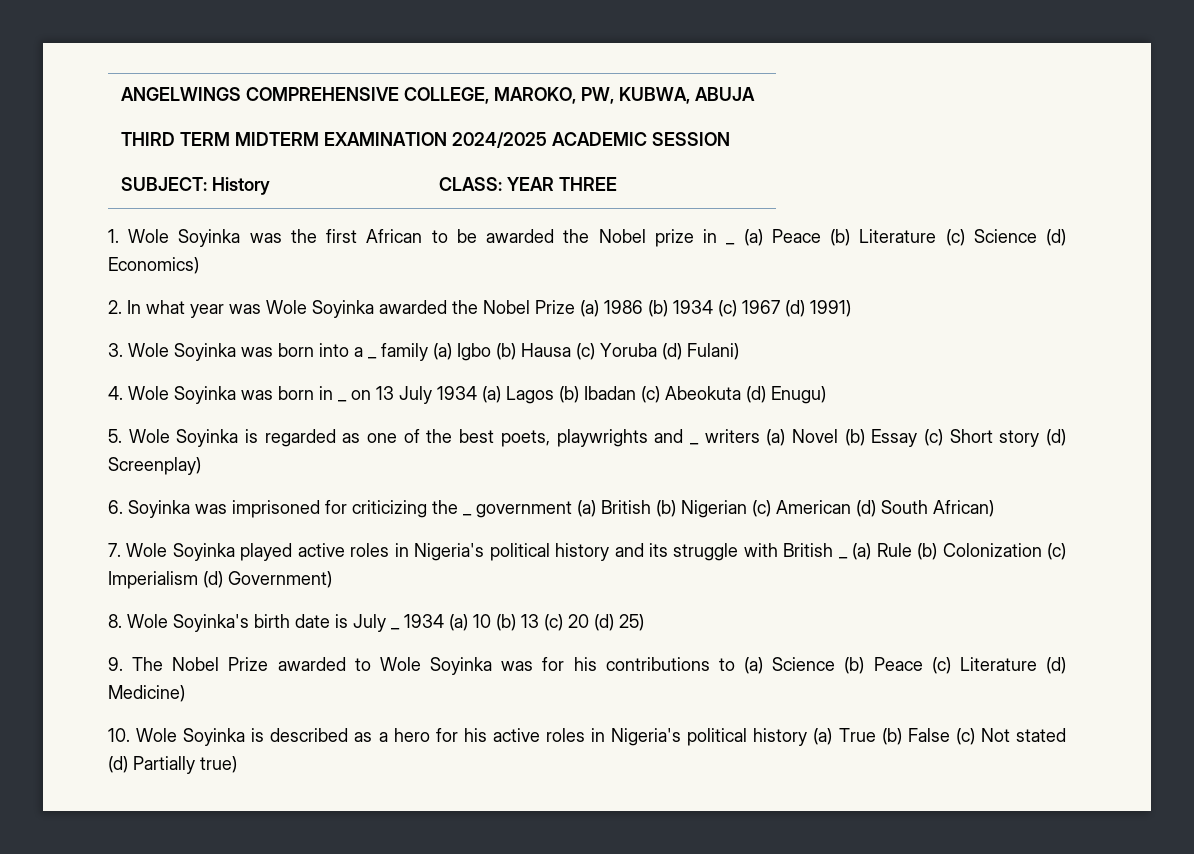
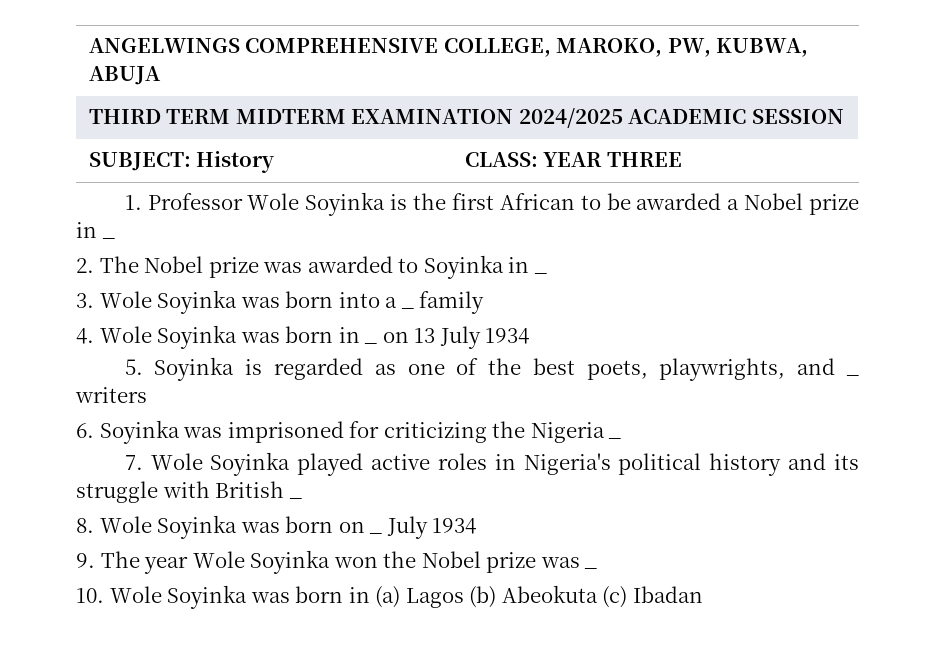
- 1. Wole Soyinka was the first African to be awarded the Nobel prize in _ (a) Peace (b) Literature (c) Science (d) Economics)
- 2. In what year was Wole Soyinka awarded the Nobel Prize (a) 1986 (b) 1934 (c) 1967 (d) 1991)
+ 1. Professor Wole Soyinka is the first African to be awarded a Nobel prize in _
+ 2. The Nobel prize was awarded to Soyinka in _
- 3. Wole Soyinka was born into a _ family (a) Igbo (b) Hausa (c) Yoruba (d) Fulani)
+ 3. Wole Soyinka was born into a _ family
- 4. Wole Soyinka was born in _ on 13 July 1934 (a) Lagos (b) Ibadan (c) Abeokuta (d) Enugu)
+ 4. Wole Soyinka was born in _ on 13 July 1934
- 5. Wole Soyinka is regarded as one of the best poets, playwrights and _ writers (a) Novel (b) Essay (c) Short story (d) Screenplay)
+ 5. Soyinka is regarded as one of the best poets, playwrights, and _ writers
- 6. Soyinka was imprisoned for criticizing the _ government (a) British (b) Nigerian (c) American (d) South African)
+ 6. Soyinka was imprisoned for criticizing the Nigeria _
- 7. Wole Soyinka played active roles in Nigeria's political history and its struggle with British _ (a) Rule (b) Colonization (c) Imperialism (d) Government)
- 8. Wole Soyinka's birth date is July _ 1934 (a) 10 (b) 13 (c) 20 (d) 25)
- 9. The Nobel Prize awarded to Wole Soyinka was for his contributions to (a) Science (b) Peace (c) Literature (d) Medicine)
- 10. Wole Soyinka is described as a hero for his active roles in Nigeria's political history (a) True (b) False (c) Not stated (d) Partially true)
+ 7. Wole Soyinka played active roles in Nigeria's political history and its struggle with British _
+ 8. Wole Soyinka was born on _ July 1934
+ 9. The year Wole Soyinka won the Nobel prize was _
+ 10. Wole Soyinka was born in (a) Lagos (b) Abeokuta (c) Ibadan

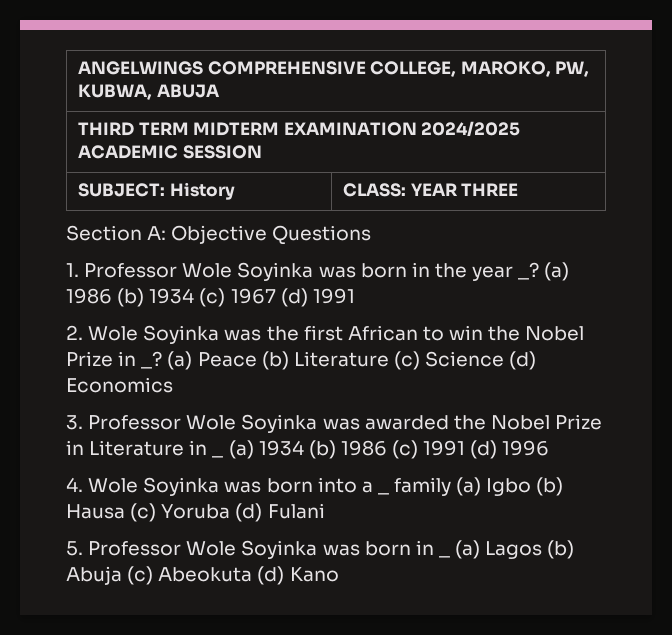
+ Section A: Objective Questions
- 1. Professor Wole Soyinka is the first African to be awarded a Nobel prize in _
- 2. The Nobel prize was awarded to Soyinka in _
- 3. Wole Soyinka was born into a _ family
- 4. Wole Soyinka was born in _ on 13 July 1934
- 5. Soyinka is regarded as one of the best poets, playwrights, and _ writers
- 6. Soyinka was imprisoned for criticizing the Nigeria _
- 7. Wole Soyinka played active roles in Nigeria's political history and its struggle with British _
- 8. Wole Soyinka was born on _ July 1934
- 9. The year Wole Soyinka won the Nobel prize was _
- 10. Wole Soyinka was born in (a) Lagos (b) Abeokuta (c) Ibadan
+ 1. Professor Wole Soyinka was born in the year _? (a) 1986 (b) 1934 (c) 1967 (d) 1991
+ 2. Wole Soyinka was the first African to win the Nobel Prize in _? (a) Peace (b) Literature (c) Science (d) Economics
+ 3. Professor Wole Soyinka was awarded the Nobel Prize in Literature in _ (a) 1934 (b) 1986 (c) 1991 (d) 1996
+ 4. Wole Soyinka was born into a _ family (a) Igbo (b) Hausa (c) Yoruba (d) Fulani
+ 5. Professor Wole Soyinka was born in _ (a) Lagos (b) Abuja (c) Abeokuta (d) Kano

